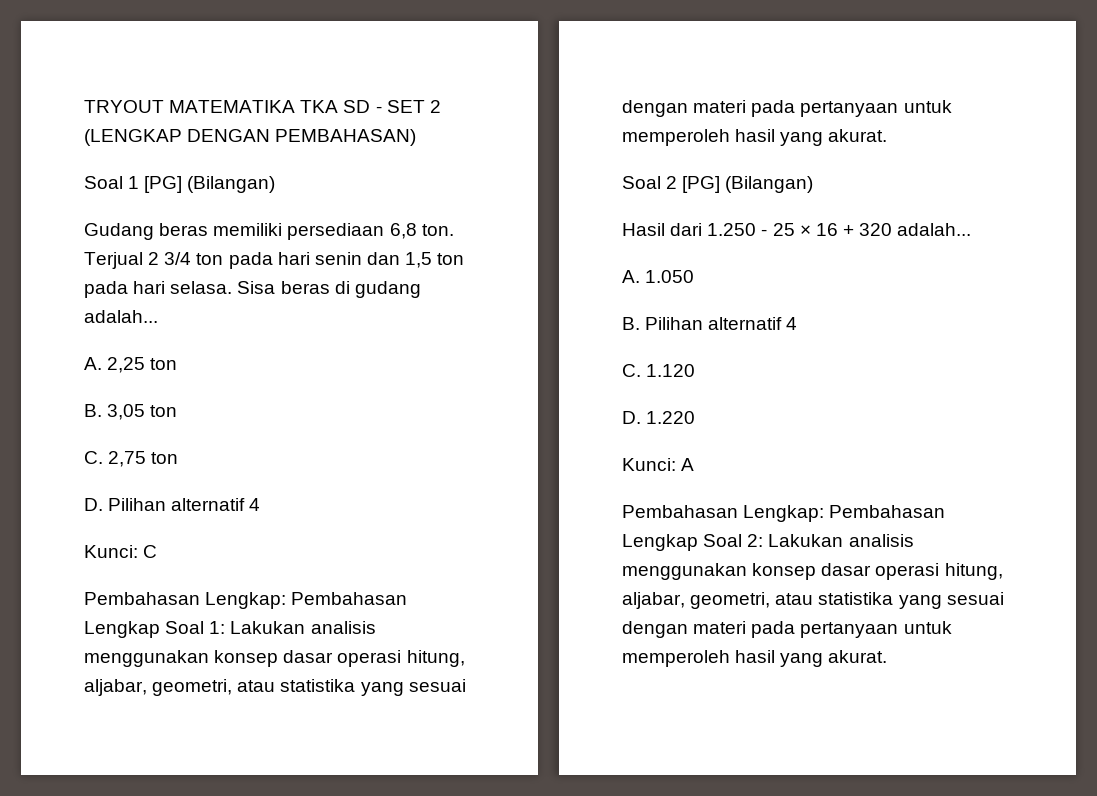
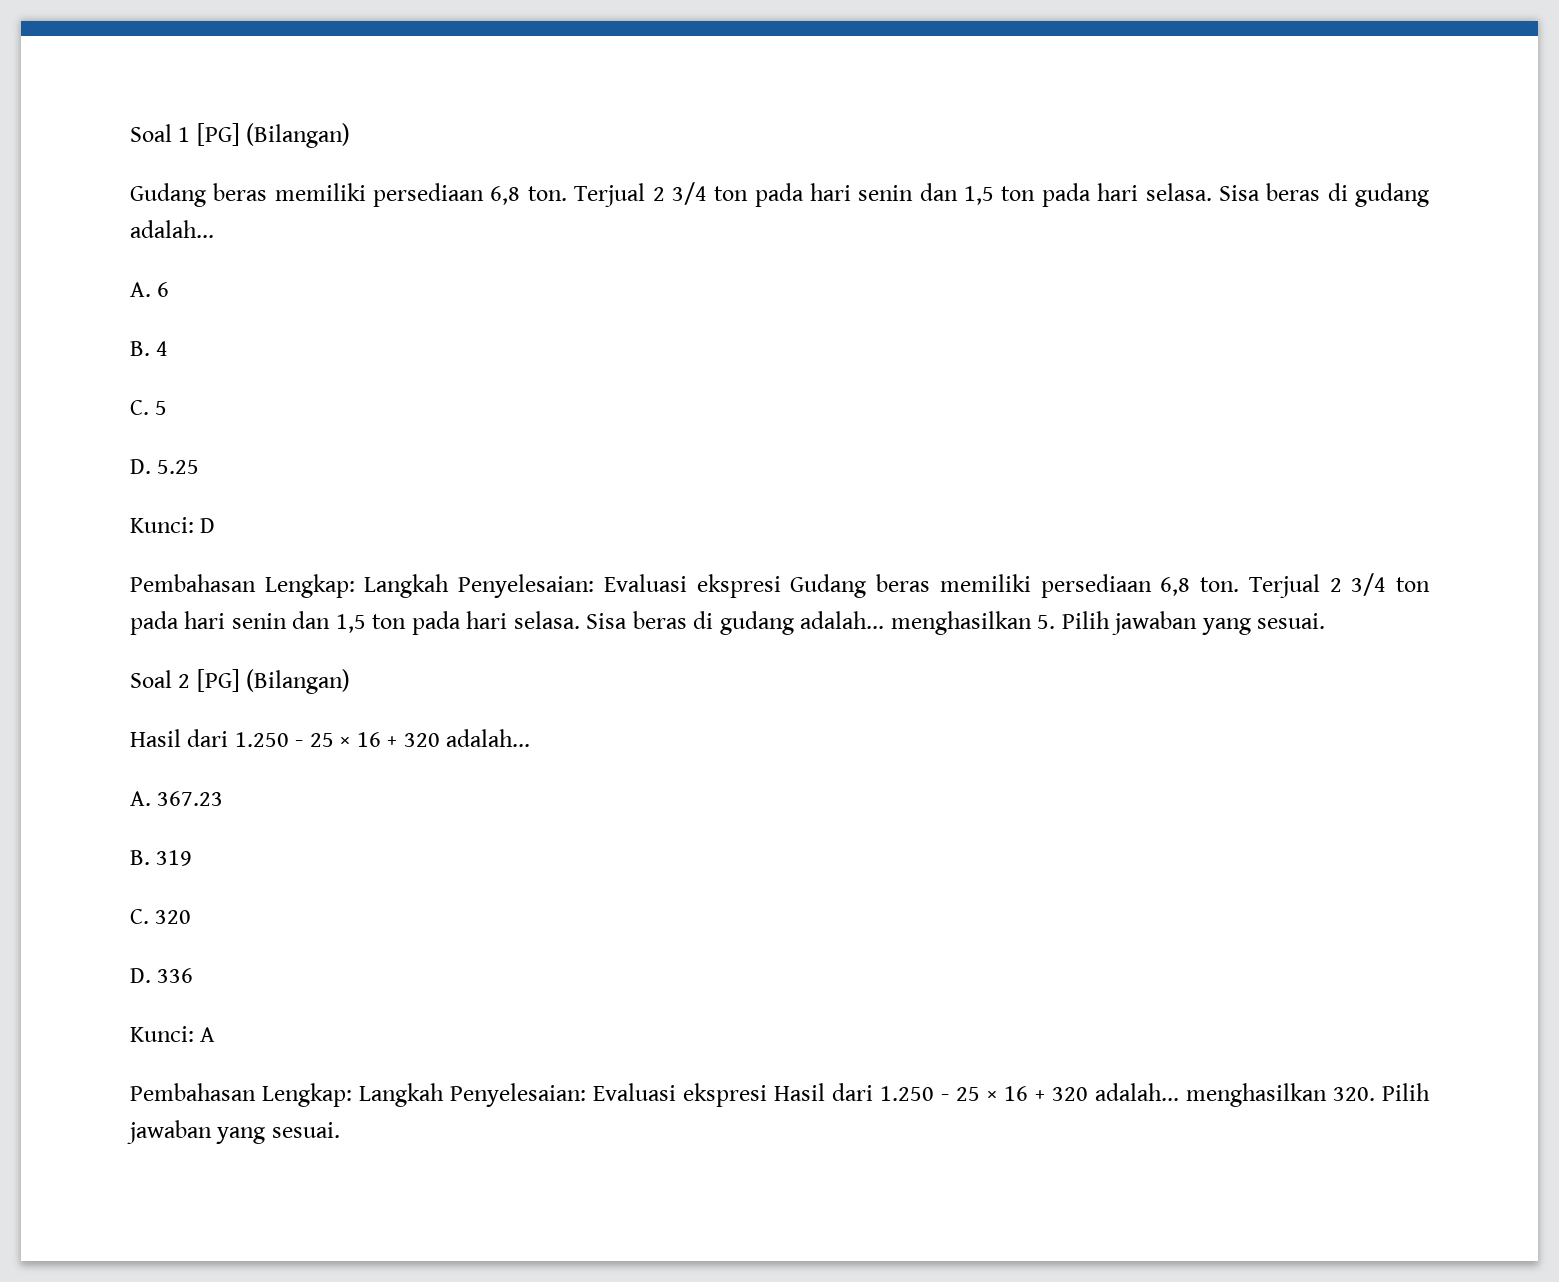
- TRYOUT MATEMATIKA TKA SD - SET 2 (LENGKAP DENGAN PEMBAHASAN)
- A. 2,25 ton
- B. 3,05 ton
- C. 2,75 ton
- D. Pilihan alternatif 4
- Kunci: C
- Pembahasan Lengkap: Pembahasan Lengkap Soal 1: Lakukan analisis menggunakan konsep dasar operasi hitung, aljabar, geometri, atau statistika yang sesuai dengan materi pada pertanyaan untuk memperoleh hasil yang akurat.
+ A. 6
+ B. 4
+ C. 5
+ D. 5.25
+ Kunci: D
+ Pembahasan Lengkap: Langkah Penyelesaian: Evaluasi ekspresi Gudang beras memiliki persediaan 6,8 ton. Terjual 2 3/4 ton pada hari senin dan 1,5 ton pada hari selasa. Sisa beras di gudang adalah... menghasilkan 5. Pilih jawaban yang sesuai.
- A. 1.050
- B. Pilihan alternatif 4
- C. 1.120
- D. 1.220
+ A. 367.23
+ B. 319
+ C. 320
+ D. 336
- Pembahasan Lengkap: Pembahasan Lengkap Soal 2: Lakukan analisis menggunakan konsep dasar operasi hitung, aljabar, geometri, atau statistika yang sesuai dengan materi pada pertanyaan untuk memperoleh hasil yang akurat.
+ Pembahasan Lengkap: Langkah Penyelesaian: Evaluasi ekspresi Hasil dari 1.250 - 25 × 16 + 320 adalah... menghasilkan 320. Pilih jawaban yang sesuai.

